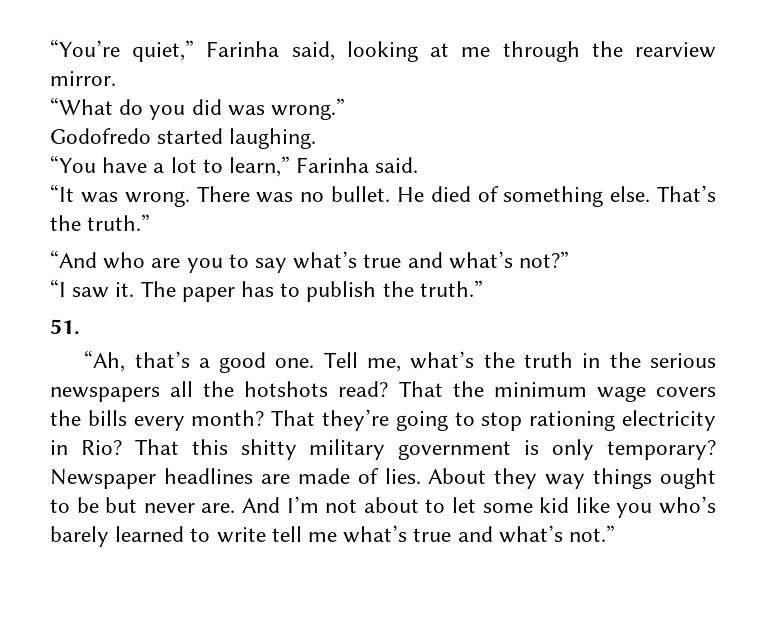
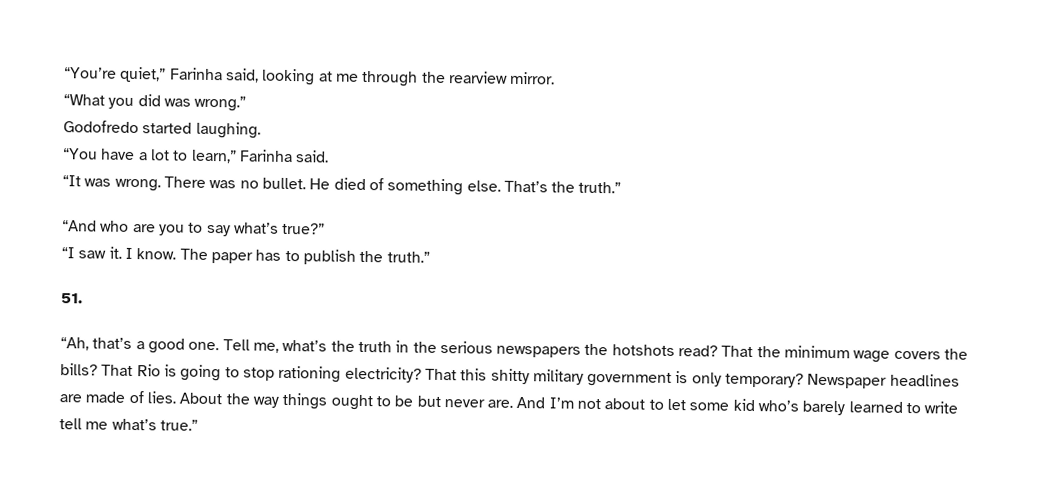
- “What do you did was wrong.”
+ “What you did was wrong.”
- “And who are you to say what’s true and what’s not?”
+ “And who are you to say what’s true?”
+ I know.
- Tell me, what’s the truth in the serious newspapers all the hotshots read?
+ Tell me, what’s the truth in the serious newspapers the hotshots read?
- That the minimum wage covers the bills every month? That they’re going to stop rationing electricity in Rio?
+ That the minimum wage covers the bills? That Rio is going to stop rationing electricity?
- About they way things ought to be but never are.
+ About the way things ought to be but never are.
- And I’m not about to let some kid like you who’s barely learned to write tell me what’s true and what’s not.”
+ And I’m not about to let some kid who’s barely learned to write tell me what’s true.”

